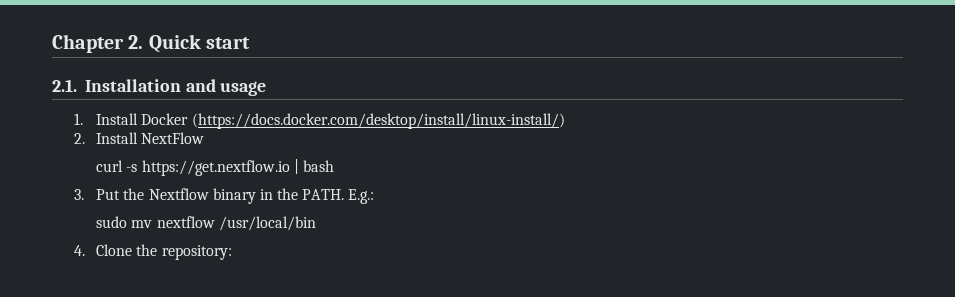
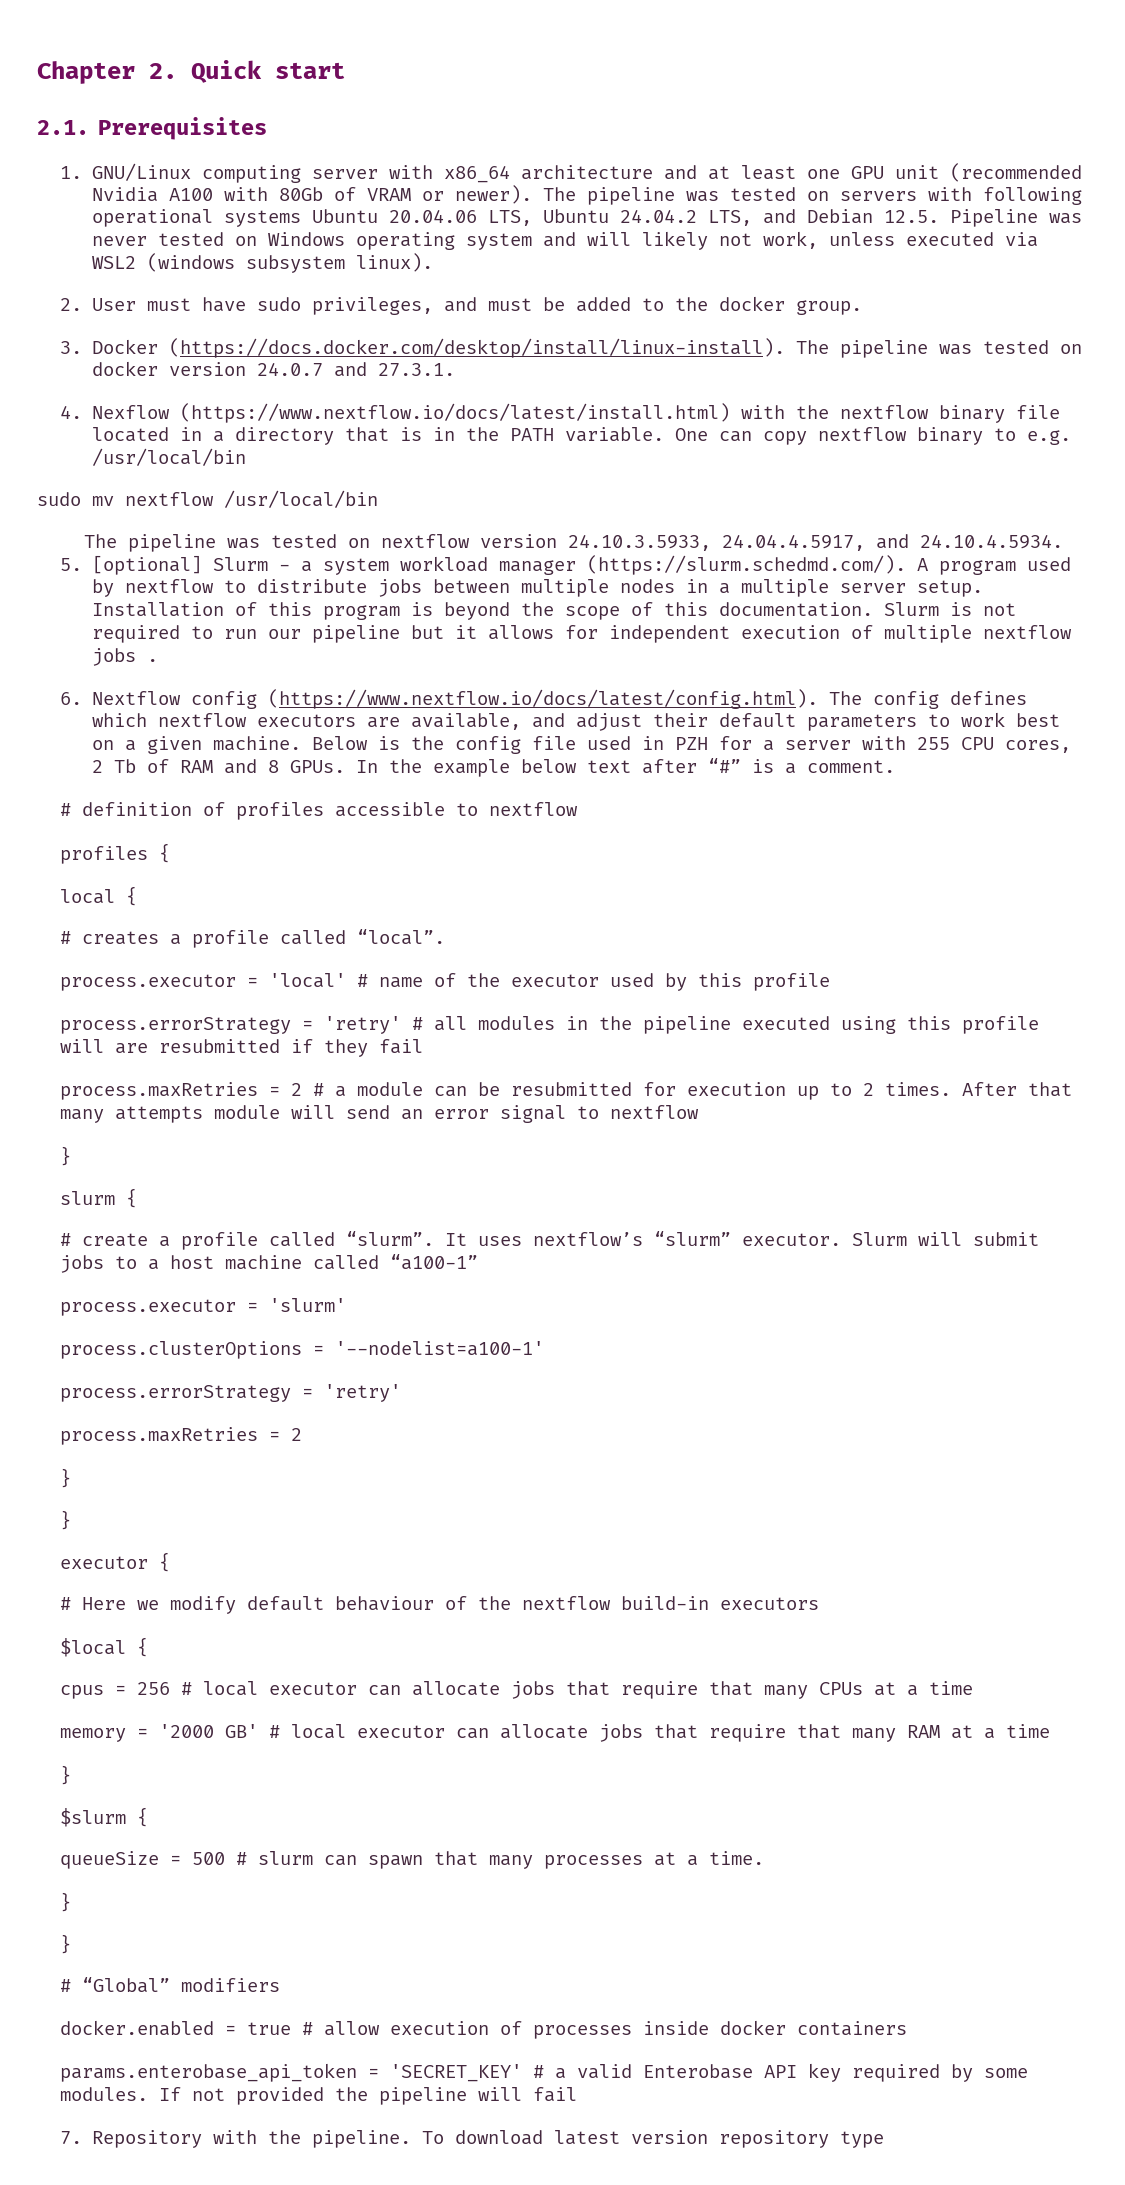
- 2.1. Installation and usage
- 1. Install Docker (https://docs.docker.com/desktop/install/linux-install/)
- 2. Install NextFlow
- curl -s https://get.nextflow.io | bash
- 3. Put the Nextflow binary in the PATH. E.g.:
+ 2.1. Prerequisites
+ 1. GNU/Linux computing server with x86_64 architecture and at least one GPU unit (recommended Nvidia A100 with 80Gb of VRAM or newer). The pipeline was tested on servers with following operational systems Ubuntu 20.04.06 LTS, Ubuntu 24.04.2 LTS, and Debian 12.5. Pipeline was never tested on Windows operating system and will likely not work, unless executed via WSL2 (windows subsystem linux).
+ 2. User must have sudo privileges, and must be added to the docker group.
+ 3. Docker (https://docs.docker.com/desktop/install/linux-install). The pipeline was tested on docker version 24.0.7 and 27.3.1.
+ 4. Nexflow (https://www.nextflow.io/docs/latest/install.html) with the nextflow binary file located in a directory that is in the PATH variable. One can copy nextflow binary to e.g. /usr/local/bin
  sudo mv nextflow /usr/local/bin
- 4. Clone the repository:
+ The pipeline was tested on nextflow version 24.10.3.5933, 24.04.4.5917, and 24.10.4.5934.
+ 5. [optional] Slurm - a system workload manager (https://slurm.schedmd.com/). A program used by nextflow to distribute jobs between multiple nodes in a multiple server setup. Installation of this program is beyond the scope of this documentation. Slurm is not required to run our pipeline but it allows for independent execution of multiple nextflow jobs .
+ 6. Nextflow config (https://www.nextflow.io/docs/latest/config.html). The config defines which nextflow executors are available, and adjust their default parameters to work best on a given machine. Below is the config file used in PZH for a server with 255 CPU cores, 2 Tb of RAM and 8 GPUs. In the example below text after “#” is a comment.
+ # definition of profiles accessible to nextflow
+ profiles {
+ local {
+ # creates a profile called “local”.
+ process.executor = 'local' # name of the executor used by this profile
+ process.errorStrategy = 'retry' # all modules in the pipeline executed using this profile will are resubmitted if they fail
+ process.maxRetries = 2 # a module can be resubmitted for execution up to 2 times. After that many attempts module will send an error signal to nextflow
+ }
+ slurm {
+ # create a profile called “slurm”. It uses nextflow’s “slurm” executor. Slurm will submit jobs to a host machine called “a100-1”
+ process.executor = 'slurm'
+ process.clusterOptions = '--nodelist=a100-1'
+ process.errorStrategy = 'retry'
+ process.maxRetries = 2
+ }
+ }
+ executor {
+ # Here we modify default behaviour of the nextflow build-in executors
+ $local {
+ cpus = 256 # local executor can allocate jobs that require that many CPUs at a time
+ memory = '2000 GB' # local executor can allocate jobs that require that many RAM at a time
+ }
+ $slurm {
+ queueSize = 500 # slurm can spawn that many processes at a time.
+ }
+ }
+ # “Global” modifiers
+ docker.enabled = true # allow execution of processes inside docker containers
+ params.enterobase_api_token = 'SECRET_KEY' # a valid Enterobase API key required by some modules. If not provided the pipeline will fail
+ 7. Repository with the pipeline. To download latest version repository type

